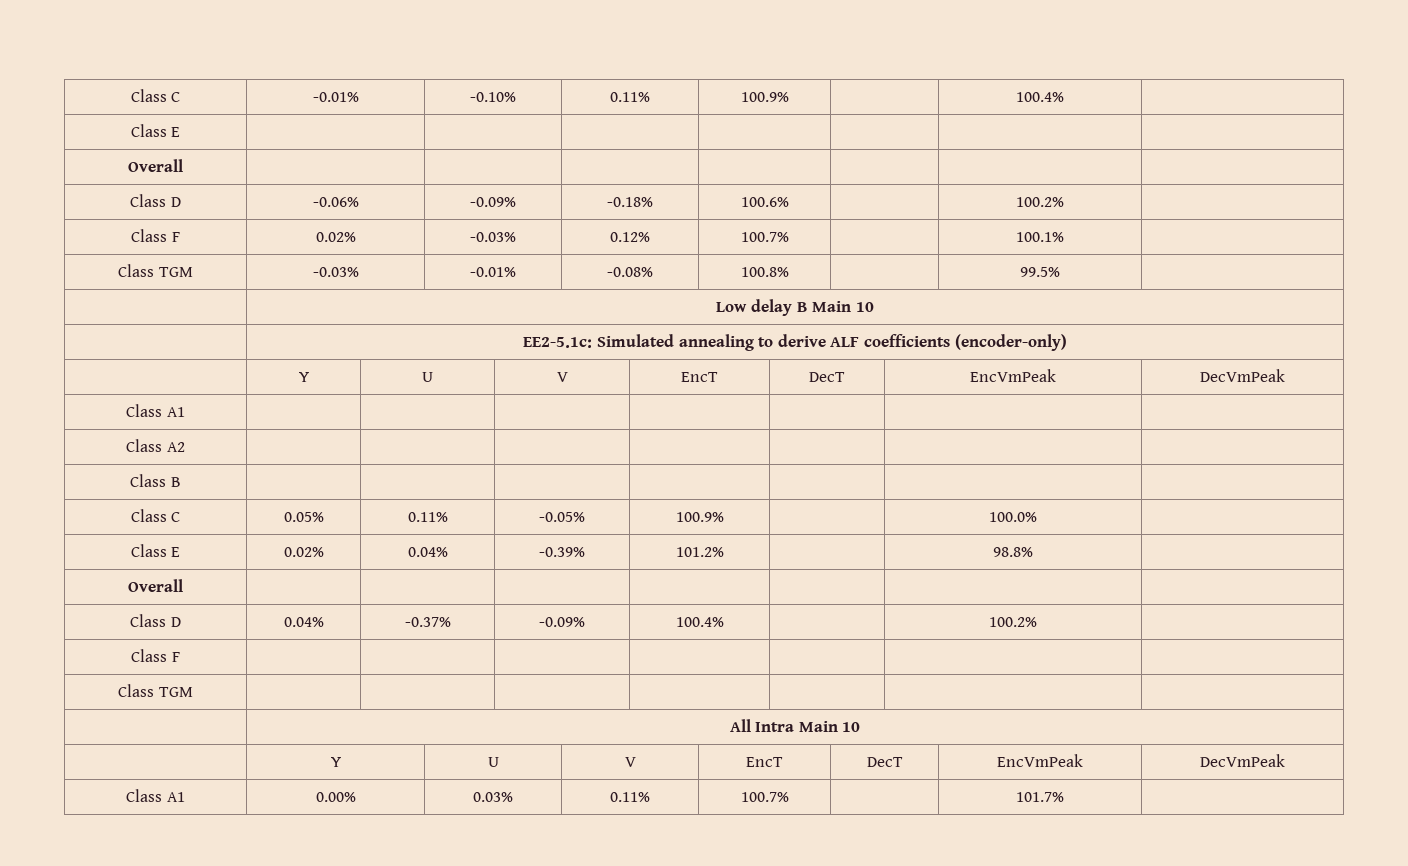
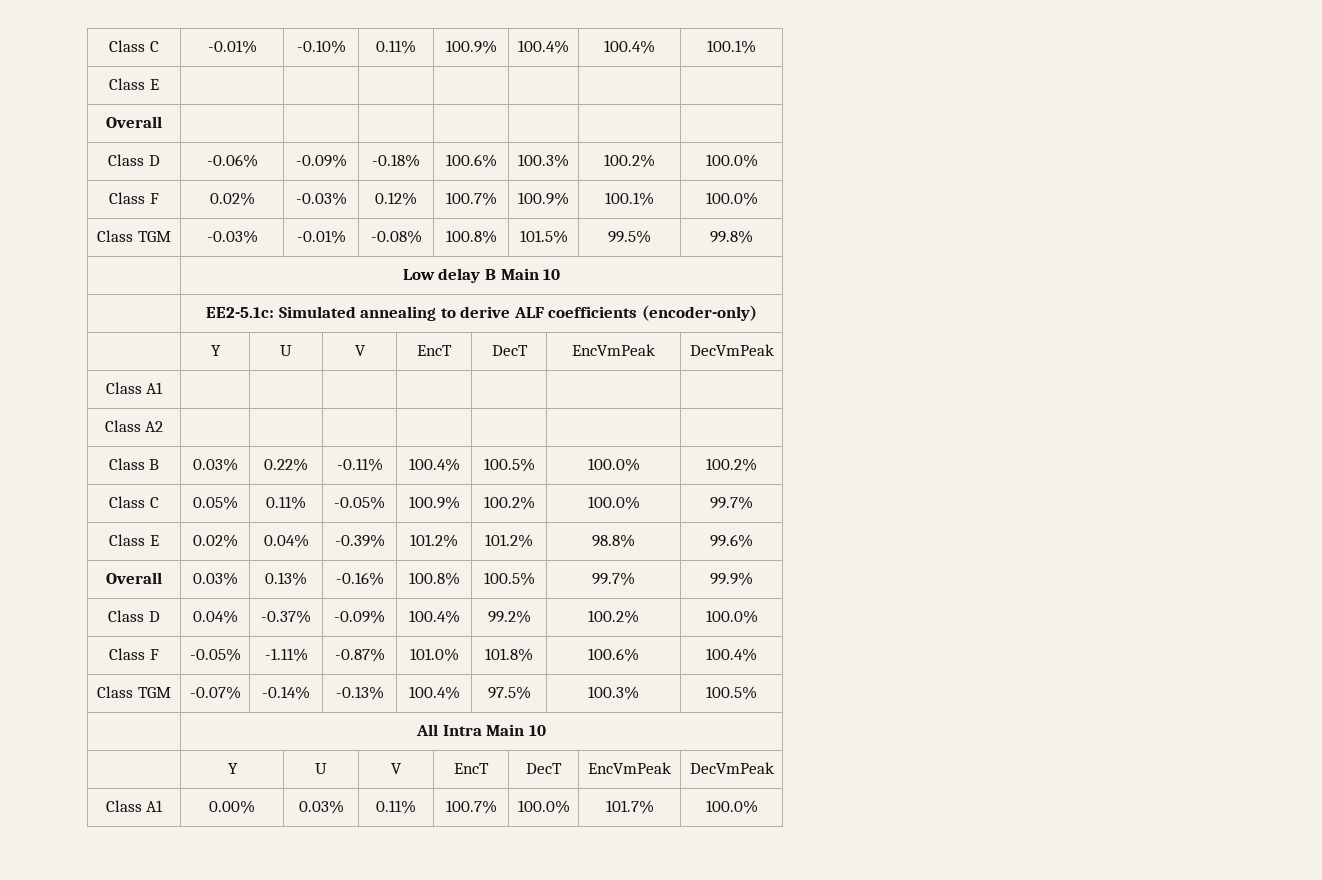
- Class C | -0.01% | -0.10% | 0.11% | 100.9% | | 100.4% |
+ Class C | -0.01% | -0.10% | 0.11% | 100.9% | 100.4% | 100.4% | 100.1%
- Class D | -0.06% | -0.09% | -0.18% | 100.6% | | 100.2% |
+ Class D | -0.06% | -0.09% | -0.18% | 100.6% | 100.3% | 100.2% | 100.0%
- Class F | 0.02% | -0.03% | 0.12% | 100.7% | | 100.1% |
+ Class F | 0.02% | -0.03% | 0.12% | 100.7% | 100.9% | 100.1% | 100.0%
- Class TGM | -0.03% | -0.01% | -0.08% | 100.8% | | 99.5% |
+ Class TGM | -0.03% | -0.01% | -0.08% | 100.8% | 101.5% | 99.5% | 99.8%
- Class B | | | | | | |
+ Class B | 0.03% | 0.22% | -0.11% | 100.4% | 100.5% | 100.0% | 100.2%
- Class C | 0.05% | 0.11% | -0.05% | 100.9% | | 100.0% |
+ Class C | 0.05% | 0.11% | -0.05% | 100.9% | 100.2% | 100.0% | 99.7%
- Class E | 0.02% | 0.04% | -0.39% | 101.2% | | 98.8% |
- Overall | | | | | | |
+ Class E | 0.02% | 0.04% | -0.39% | 101.2% | 101.2% | 98.8% | 99.6%
+ Overall | 0.03% | 0.13% | -0.16% | 100.8% | 100.5% | 99.7% | 99.9%
- Class D | 0.04% | -0.37% | -0.09% | 100.4% | | 100.2% |
- Class F | | | | | | |
- Class TGM | | | | | | |
+ Class D | 0.04% | -0.37% | -0.09% | 100.4% | 99.2% | 100.2% | 100.0%
+ Class F | -0.05% | -1.11% | -0.87% | 101.0% | 101.8% | 100.6% | 100.4%
+ Class TGM | -0.07% | -0.14% | -0.13% | 100.4% | 97.5% | 100.3% | 100.5%
- Class A1 | 0.00% | 0.03% | 0.11% | 100.7% | | 101.7% |
+ Class A1 | 0.00% | 0.03% | 0.11% | 100.7% | 100.0% | 101.7% | 100.0%

